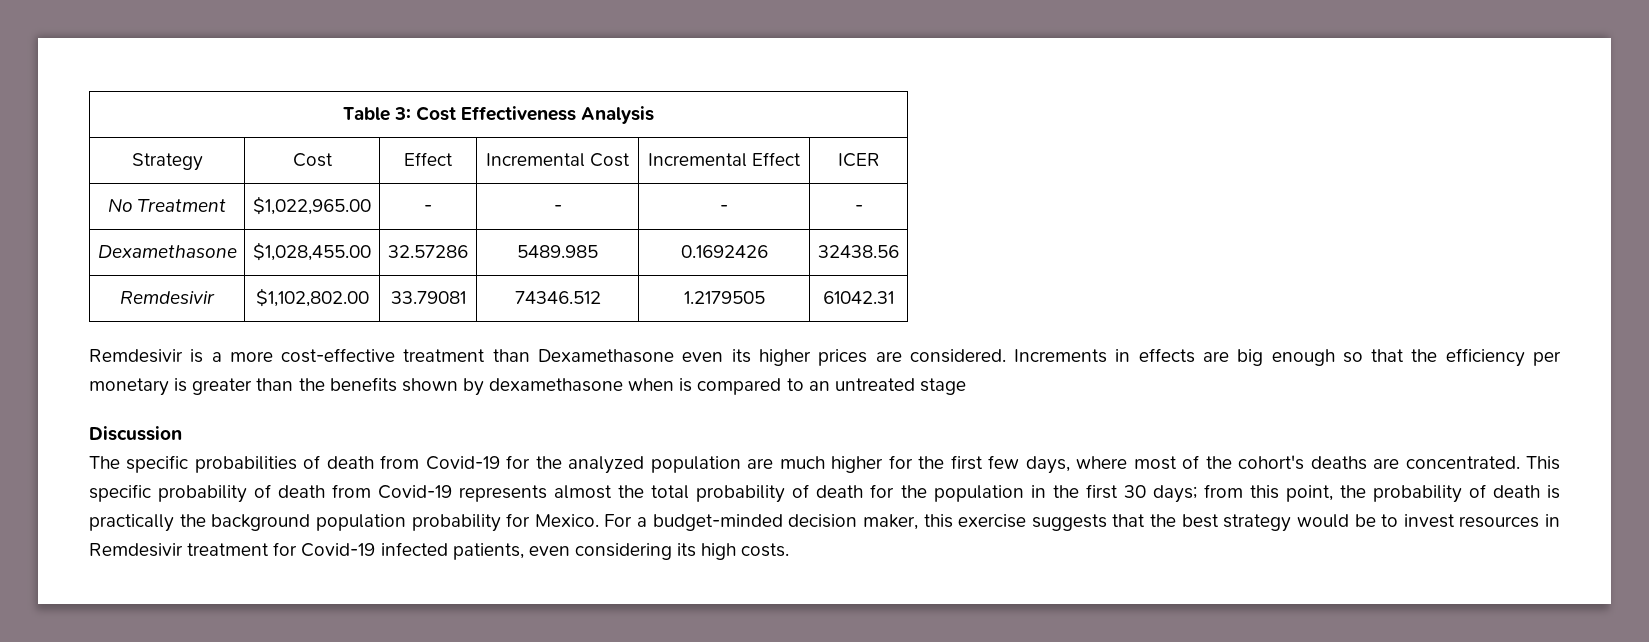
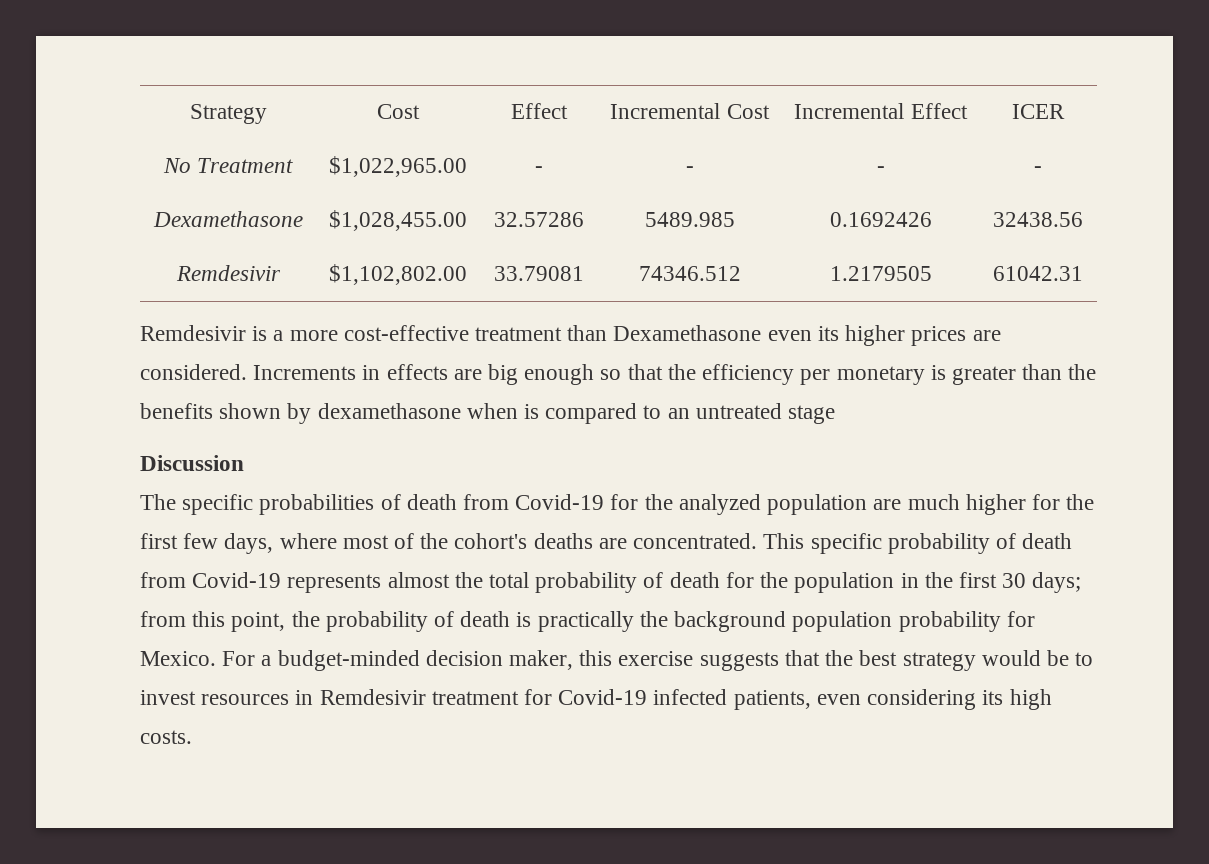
- Table 3: Cost Effectiveness Analysis

